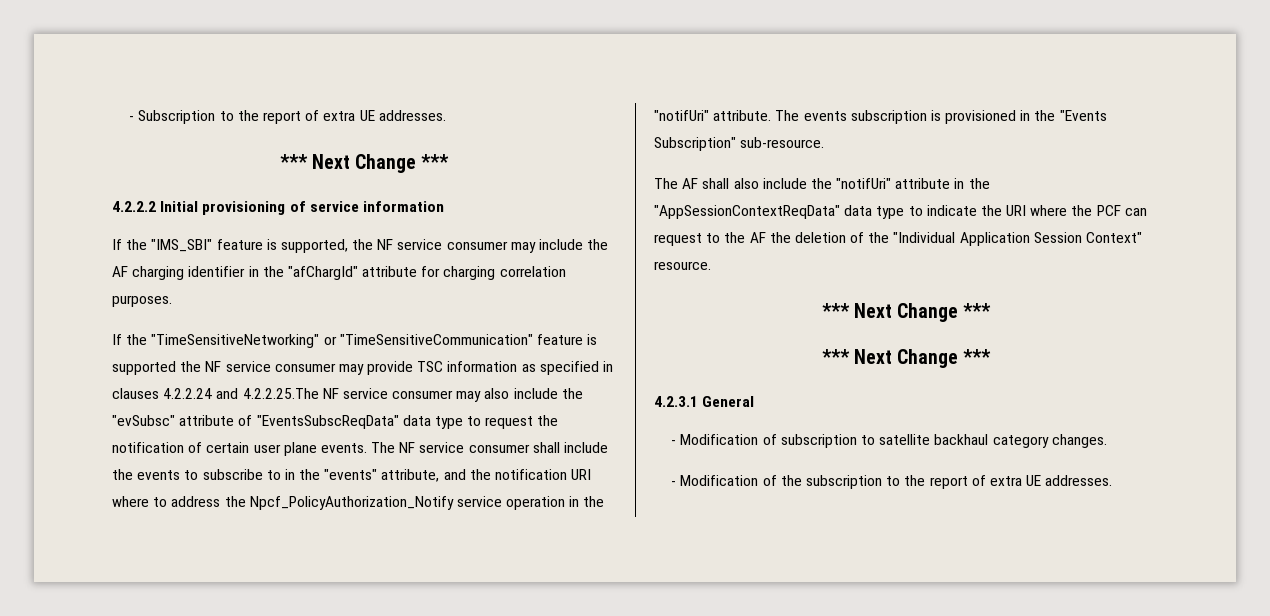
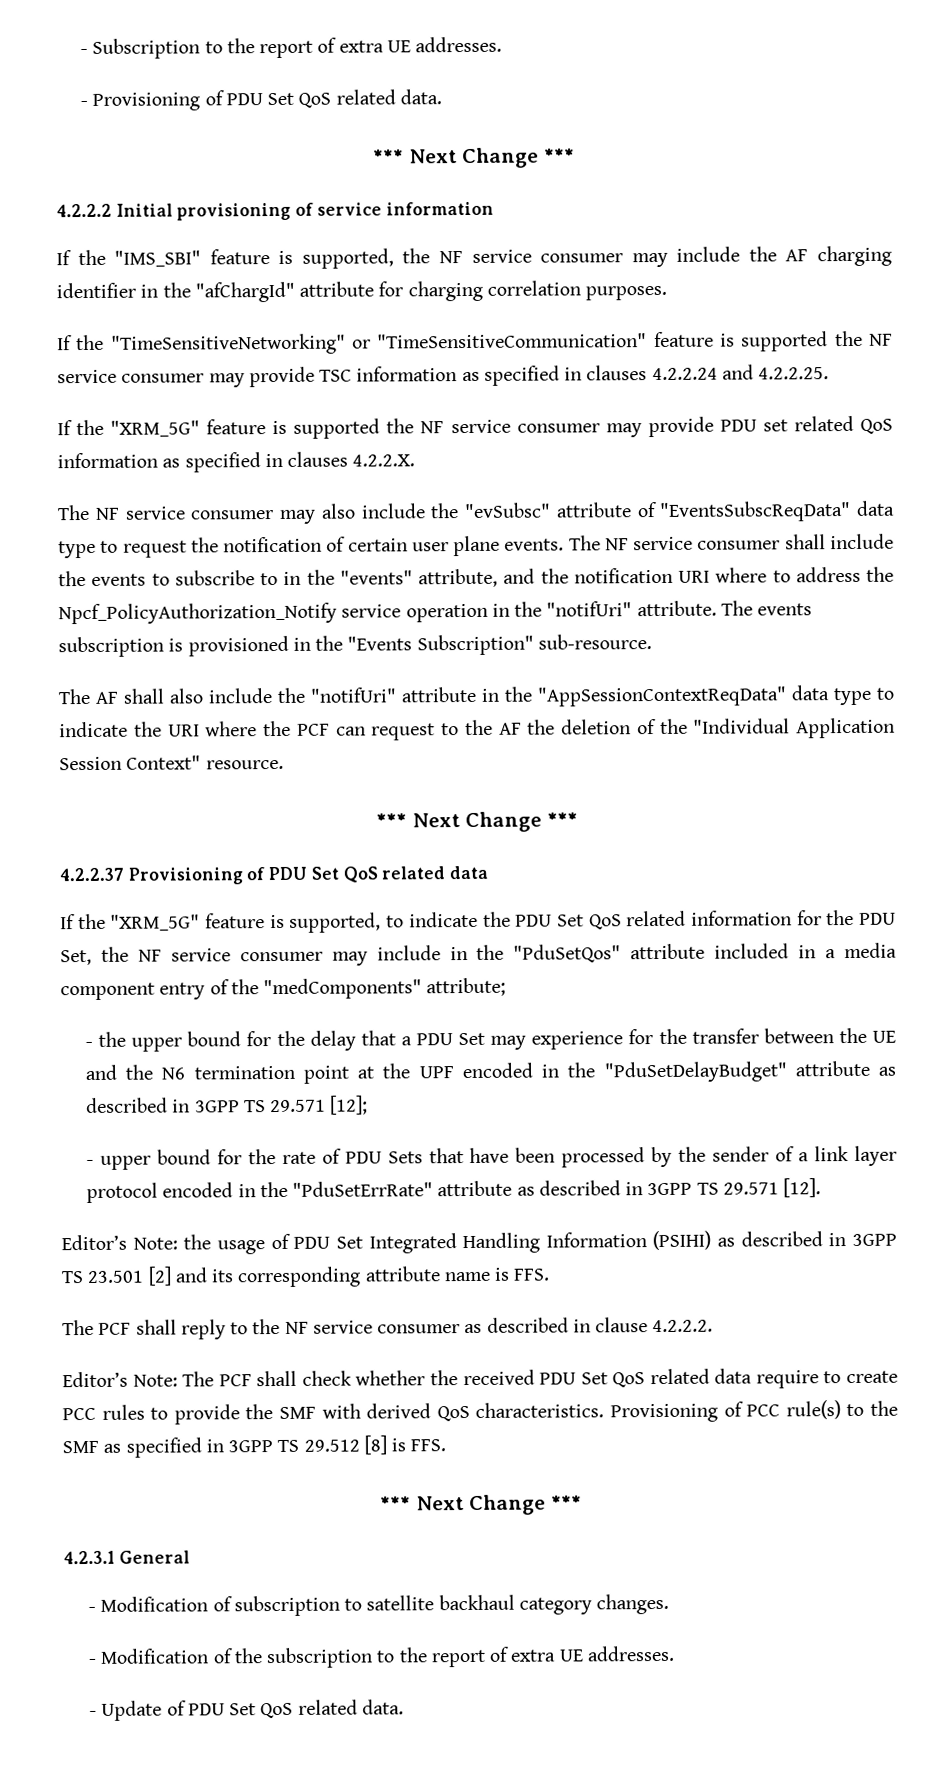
+ - Provisioning of PDU Set QoS related data.
- If the "TimeSensitiveNetworking" or "TimeSensitiveCommunication" feature is supported the NF service consumer may provide TSC information as specified in clauses 4.2.2.24 and 4.2.2.25.The NF service consumer may also include the "evSubsc" attribute of "EventsSubscReqData" data type to request the notification of certain user plane events.
+ If the "TimeSensitiveNetworking" or "TimeSensitiveCommunication" feature is supported the NF service consumer may provide TSC information as specified in clauses 4.2.2.24 and 4.2.2.25.
+ If the "XRM_5G" feature is supported the NF service consumer may provide PDU set related QoS information as specified in clauses 4.2.2.X.
+ The NF service consumer may also include the "evSubsc" attribute of "EventsSubscReqData" data type to request the notification of certain user plane events.
+ 4.2.2.37 Provisioning of PDU Set QoS related data
+ If the "XRM_5G" feature is supported, to indicate the PDU Set QoS related information for the PDU Set, the NF service consumer may include in the "PduSetQos" attribute included in a media component entry of the "medComponents" attribute;
+ - the upper bound for the delay that a PDU Set may experience for the transfer between the UE and the N6 termination point at the UPF encoded in the "PduSetDelayBudget" attribute as described in 3GPP TS 29.571 [12];
+ - upper bound for the rate of PDU Sets that have been processed by the sender of a link layer protocol encoded in the "PduSetErrRate" attribute as described in 3GPP TS 29.571 [12].
+ Editor’s Note: the usage of PDU Set Integrated Handling Information (PSIHI) as described in 3GPP TS 23.501 [2] and its corresponding attribute name is FFS.
+ The PCF shall reply to the NF service consumer as described in clause 4.2.2.2.
+ Editor’s Note: The PCF shall check whether the received PDU Set QoS related data require to create PCC rules to provide the SMF with derived QoS characteristics. Provisioning of PCC rule(s) to the SMF as specified in 3GPP TS 29.512 [8] is FFS.
+ - Update of PDU Set QoS related data.

